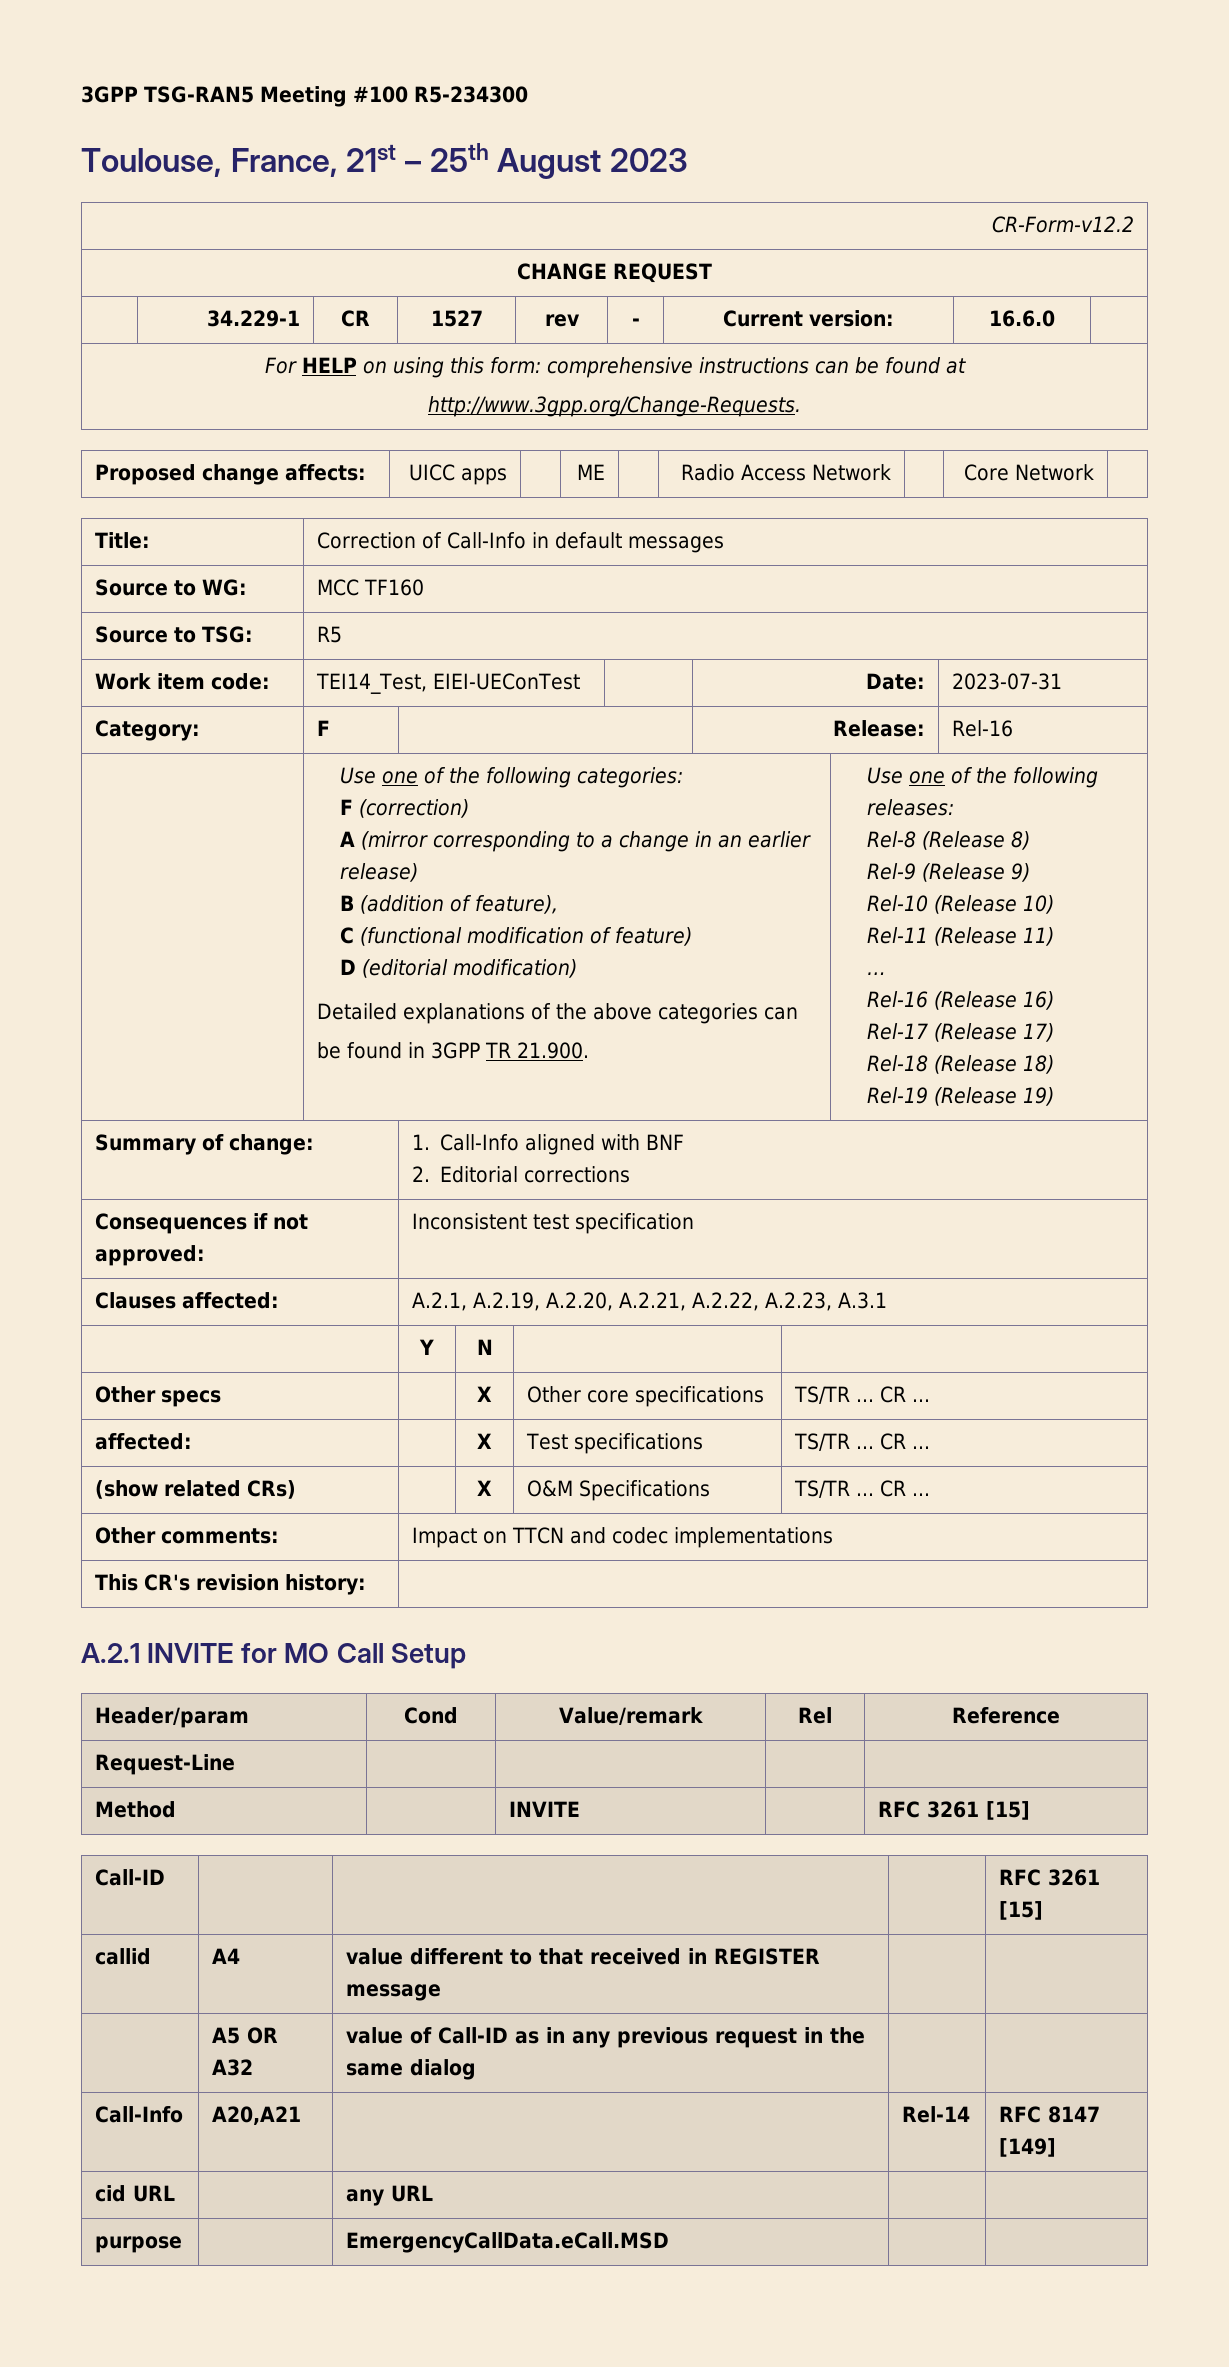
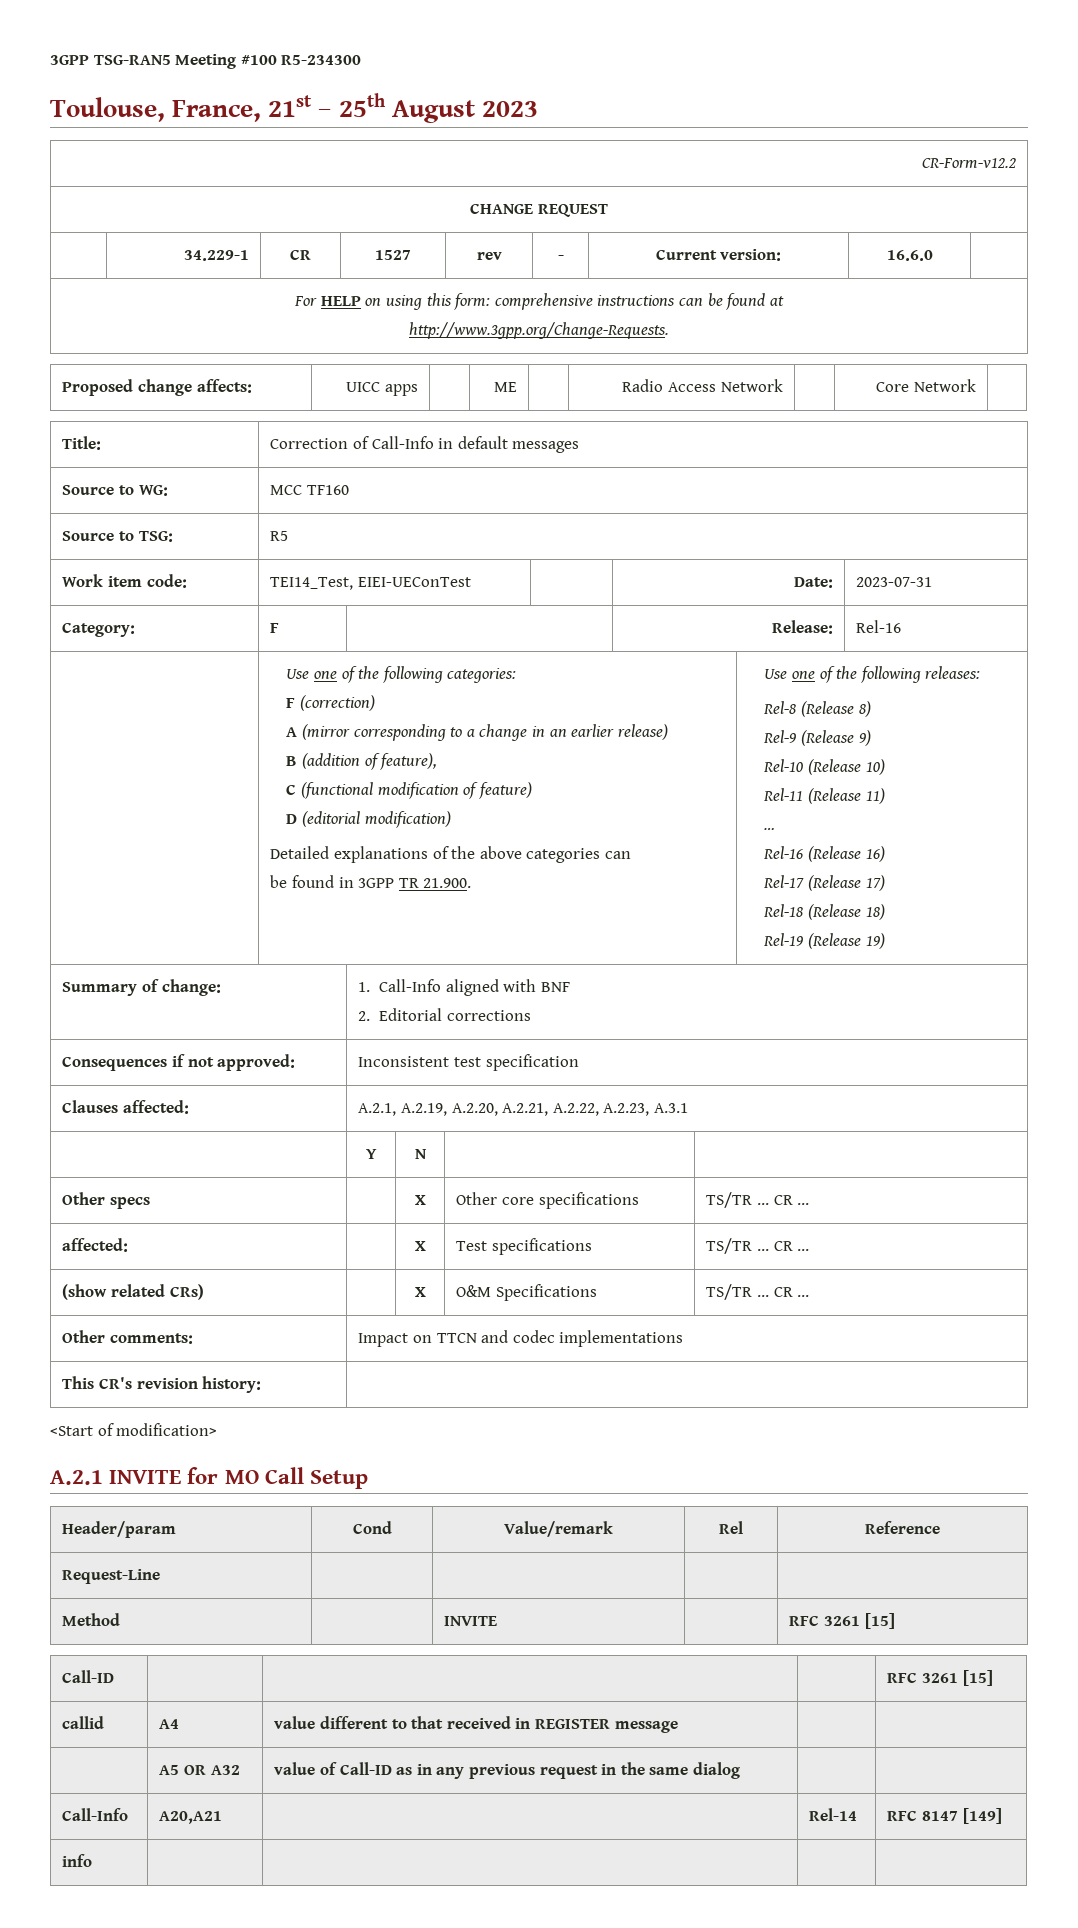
+ <Start of modification>
- cid URL | | any URL | |
- purpose | | EmergencyCallData.eCall.MSD | |
+ info | | | |

